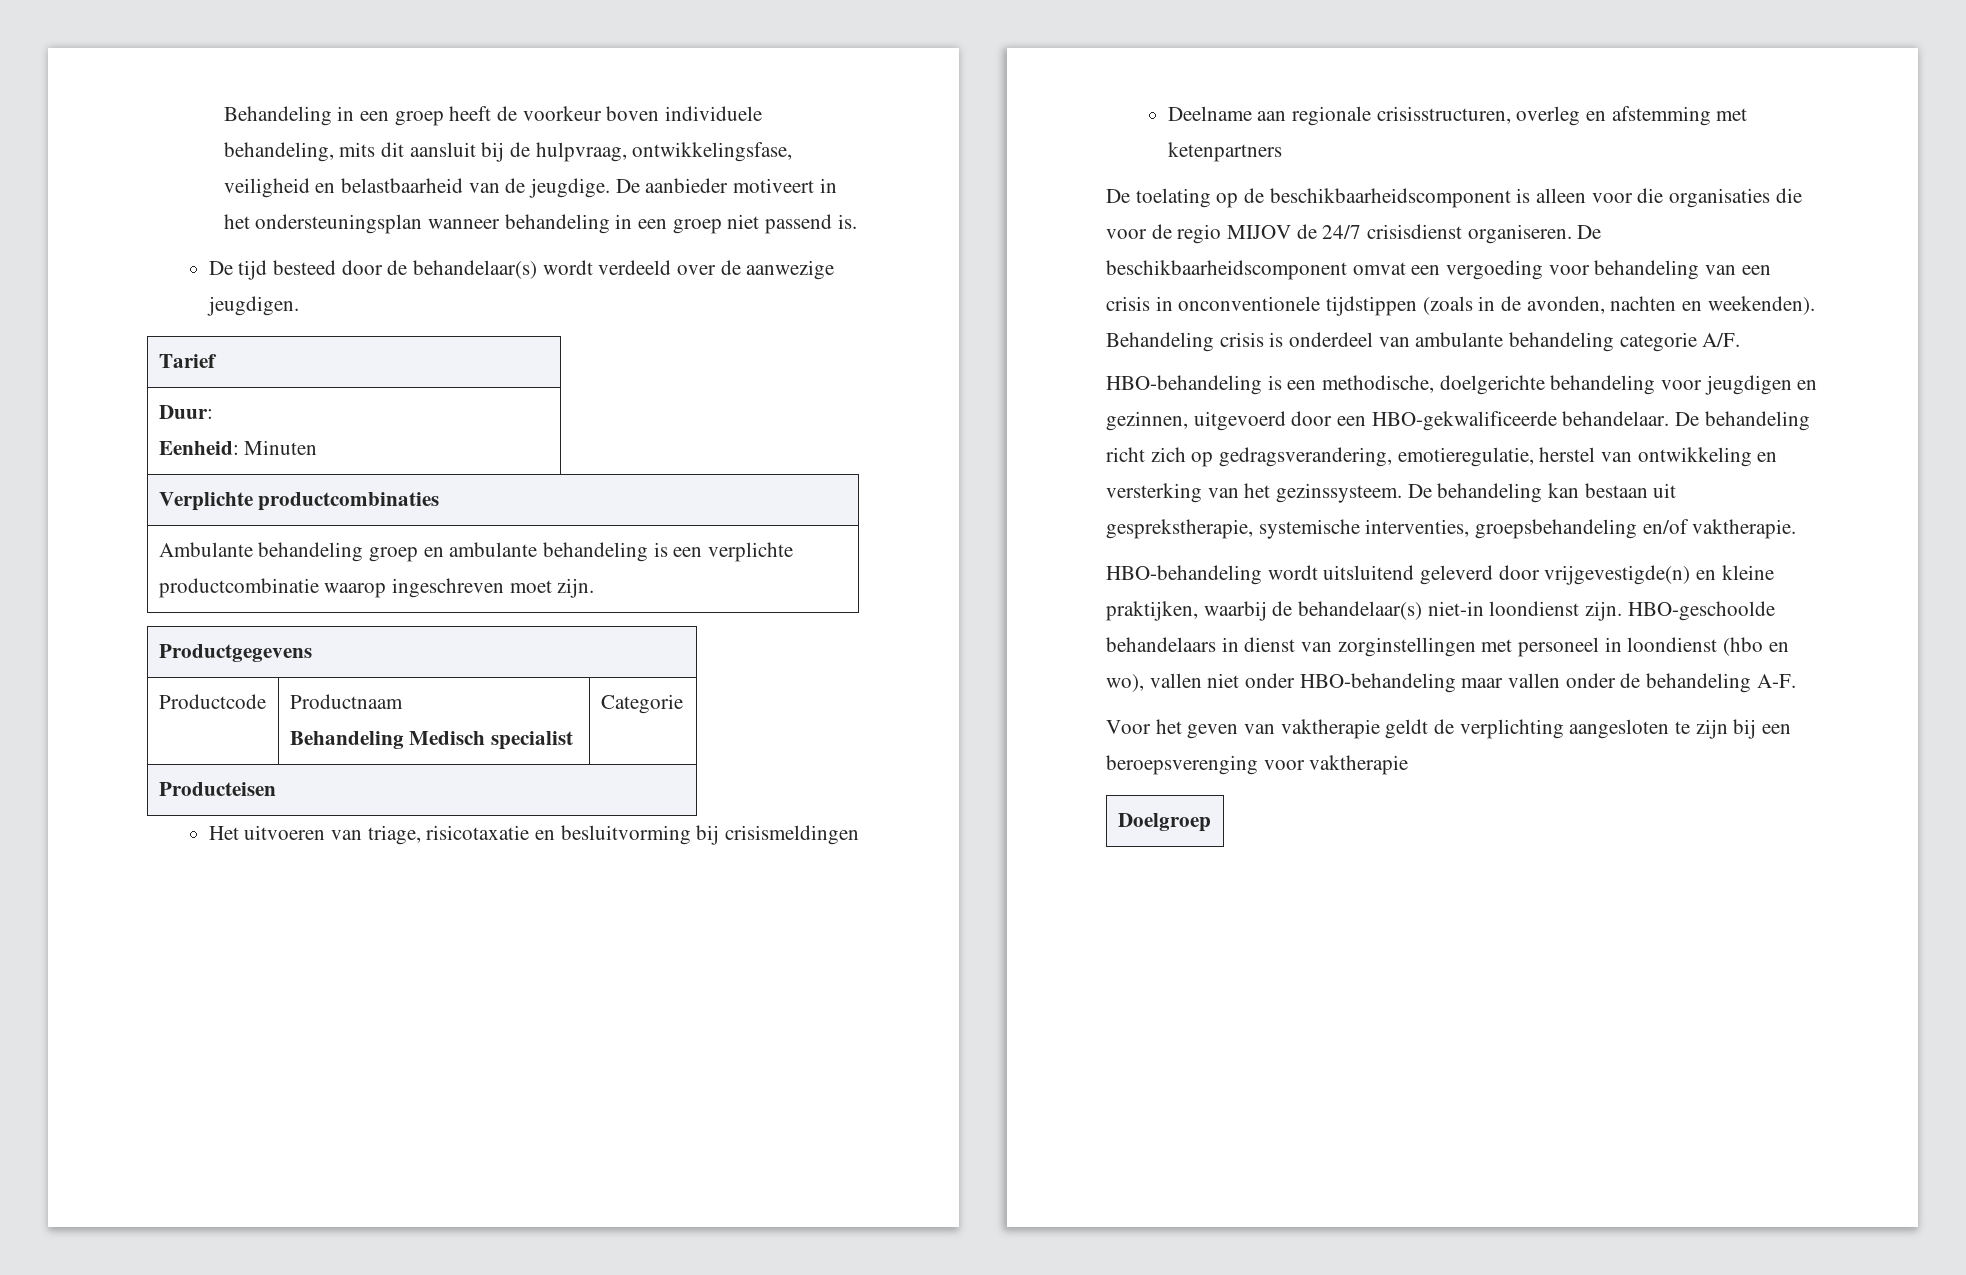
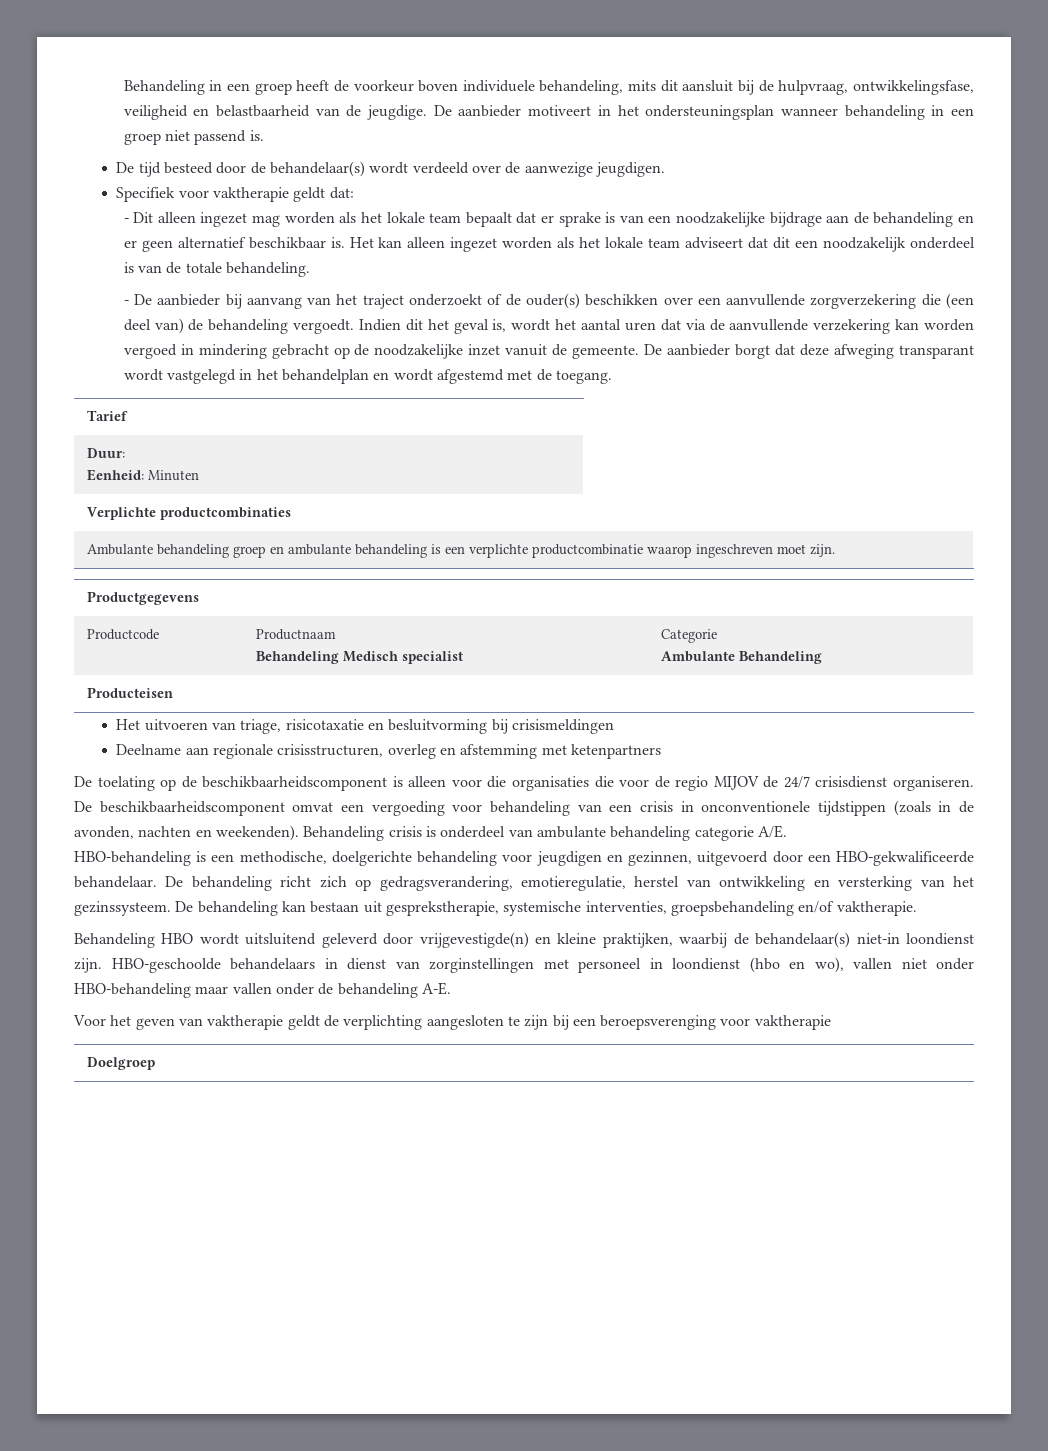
+ Specifiek voor vaktherapie geldt dat:
+ - Dit alleen ingezet mag worden als het lokale team bepaalt dat er sprake is van een noodzakelijke bijdrage aan de behandeling en er geen alternatief beschikbaar is. Het kan alleen ingezet worden als het lokale team adviseert dat dit een noodzakelijk onderdeel is van de totale behandeling.
+ - De aanbieder bij aanvang van het traject onderzoekt of de ouder(s) beschikken over een aanvullende zorgverzekering die (een deel van) de behandeling vergoedt. Indien dit het geval is, wordt het aantal uren dat via de aanvullende verzekering kan worden vergoed in mindering gebracht op de noodzakelijke inzet vanuit de gemeente. De aanbieder borgt dat deze afweging transparant wordt vastgelegd in het behandelplan en wordt afgestemd met de toegang.
  Productcode | Productnaam
  Behandeling Medisch specialist | Categorie
+ Ambulante Behandeling
- Behandeling crisis is onderdeel van ambulante behandeling categorie A/F.
+ Behandeling crisis is onderdeel van ambulante behandeling categorie A/E.
- HBO-behandeling wordt uitsluitend geleverd door vrijgevestigde(n) en kleine praktijken, waarbij de behandelaar(s) niet-in loondienst zijn.
+ Behandeling HBO wordt uitsluitend geleverd door vrijgevestigde(n) en kleine praktijken, waarbij de behandelaar(s) niet-in loondienst zijn.
- HBO-geschoolde behandelaars in dienst van zorginstellingen met personeel in loondienst (hbo en wo), vallen niet onder HBO-behandeling maar vallen onder de behandeling A-F.
+ HBO-geschoolde behandelaars in dienst van zorginstellingen met personeel in loondienst (hbo en wo), vallen niet onder HBO-behandeling maar vallen onder de behandeling A-E.

